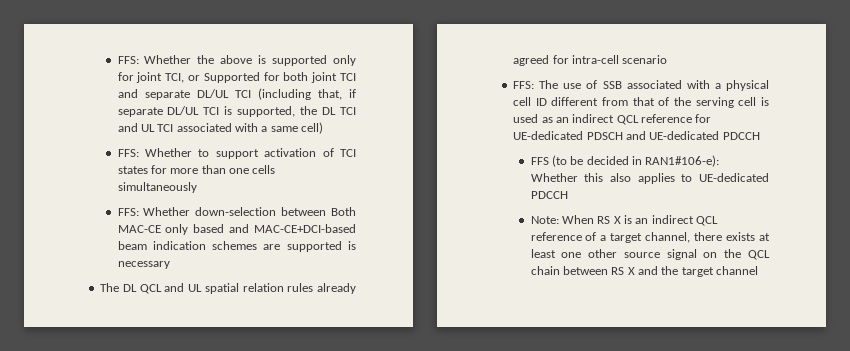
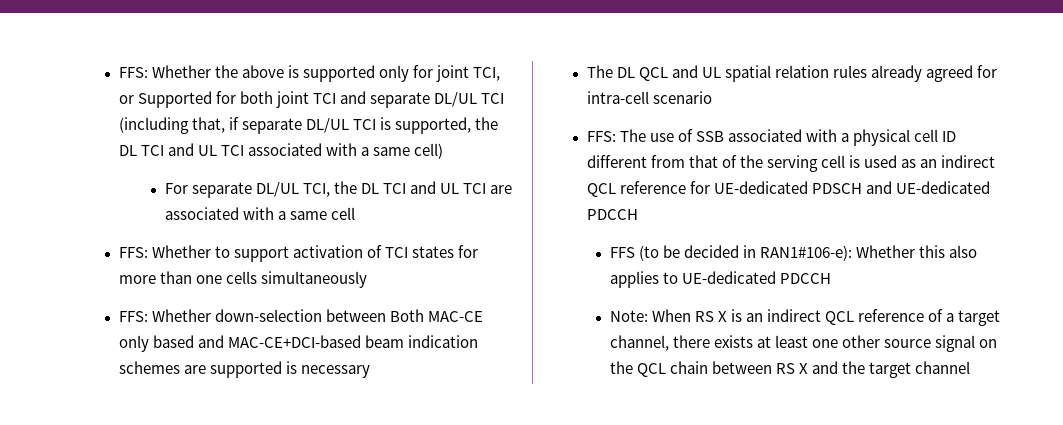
+ For separate DL/UL TCI, the DL TCI and UL TCI are associated with a same cell

